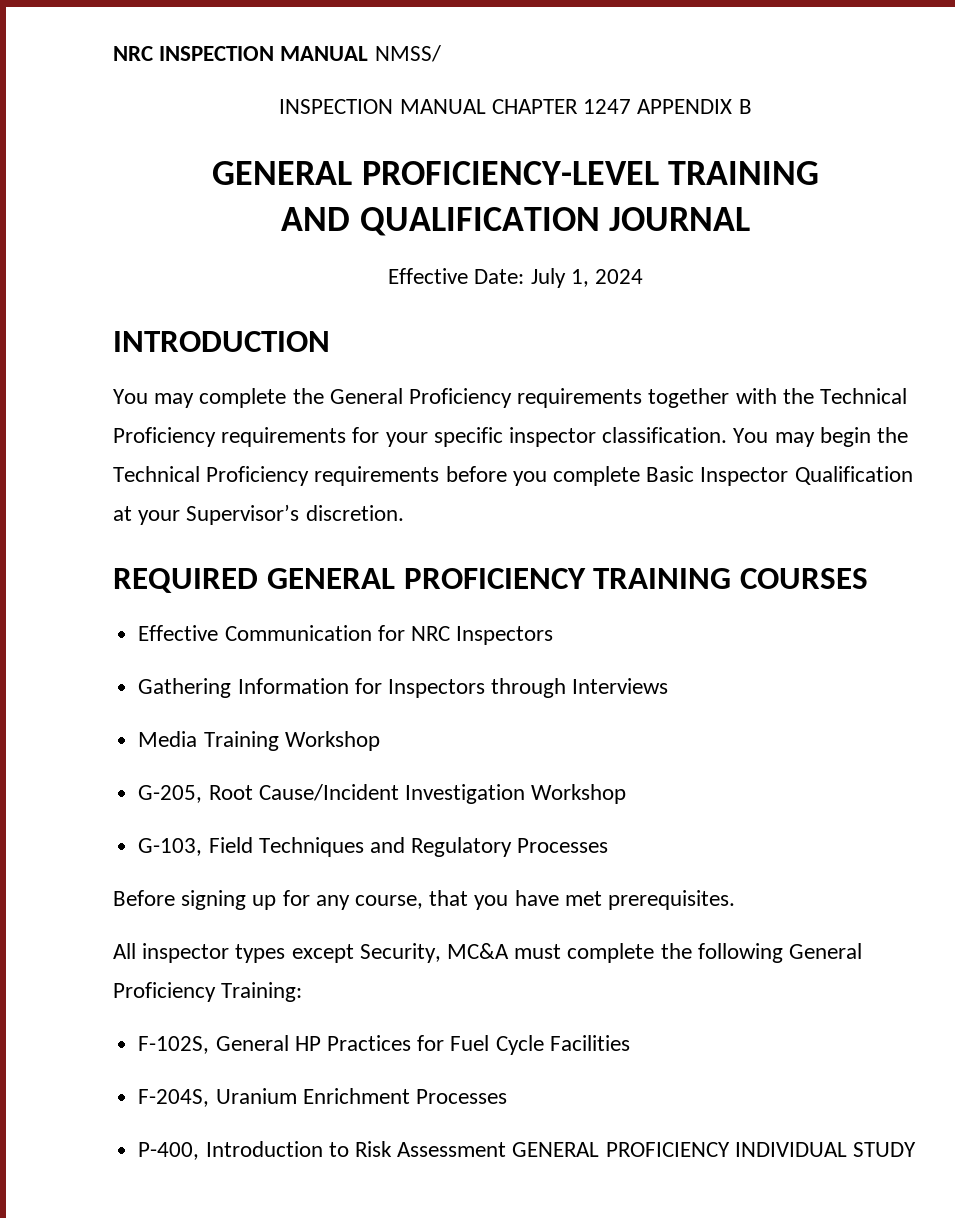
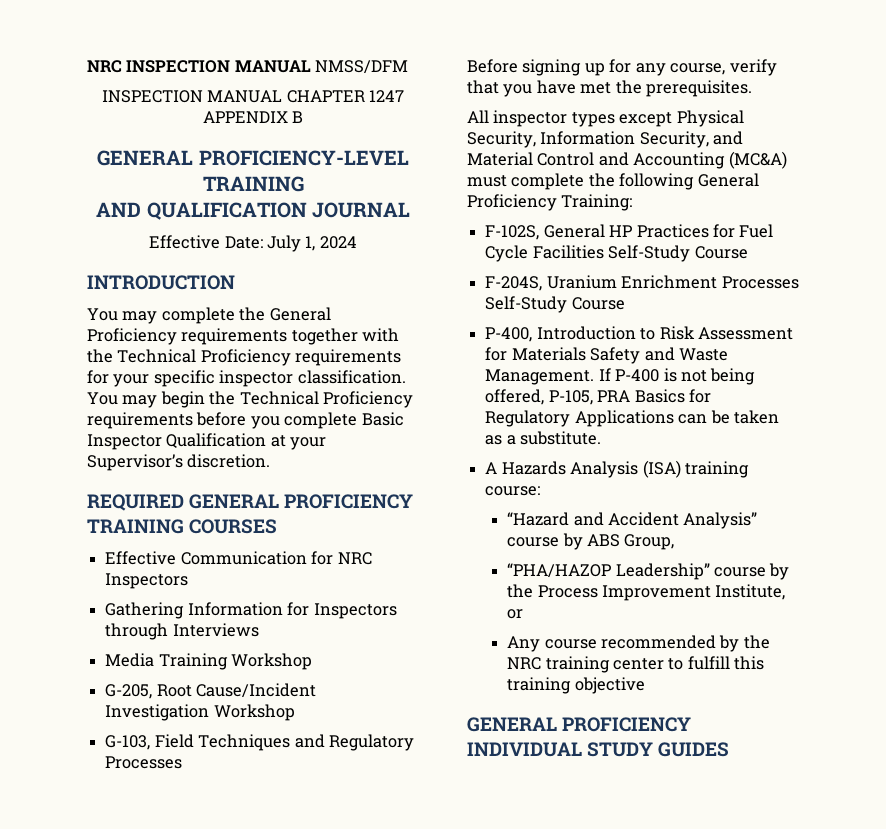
- NRC INSPECTION MANUAL NMSS/
+ NRC INSPECTION MANUAL NMSS/DFM
- Before signing up for any course, that you have met prerequisites.
+ Before signing up for any course, verify that you have met the prerequisites.
- All inspector types except Security, MC&A must complete the following General Proficiency Training:
+ All inspector types except Physical Security, Information Security, and Material Control and Accounting (MC&A) must complete the following General Proficiency Training:
- F-102S, General HP Practices for Fuel Cycle Facilities
+ F-102S, General HP Practices for Fuel Cycle Facilities Self-Study Course
- F-204S, Uranium Enrichment Processes
+ F-204S, Uranium Enrichment Processes Self-Study Course
- P-400, Introduction to Risk Assessment GENERAL PROFICIENCY INDIVIDUAL STUDY
+ P-400, Introduction to Risk Assessment for Materials Safety and Waste Management. If P-400 is not being offered, P-105, PRA Basics for Regulatory Applications can be taken as a substitute.
+ A Hazards Analysis (ISA) training course:
+ “Hazard and Accident Analysis” course by ABS Group,
+ “PHA/HAZOP Leadership” course by the Process Improvement Institute, or
+ Any course recommended by the NRC training center to fulfill this training objective
+ GENERAL PROFICIENCY INDIVIDUAL STUDY GUIDES

